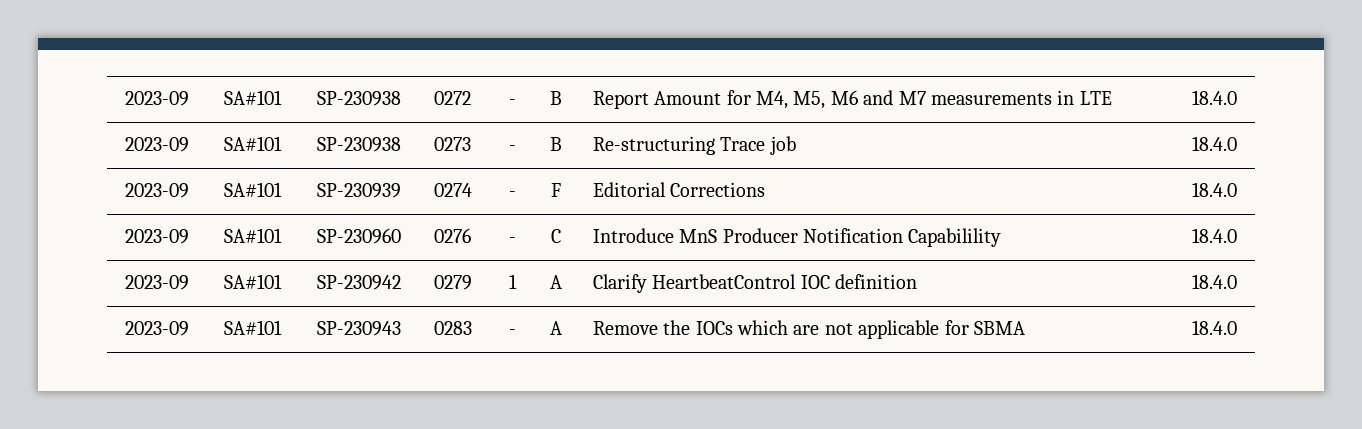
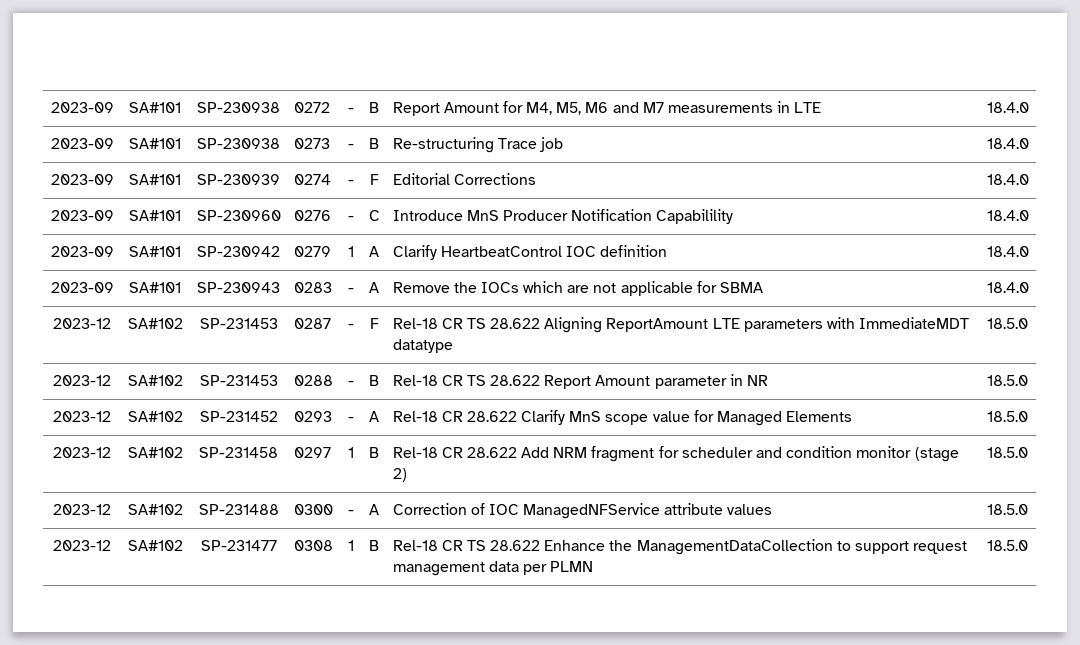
+ 2023-12 | SA#102 | SP-231453 | 0287 | - | F | Rel-18 CR TS 28.622 Aligning ReportAmount LTE parameters with ImmediateMDT datatype | 18.5.0
+ 2023-12 | SA#102 | SP-231453 | 0288 | - | B | Rel-18 CR TS 28.622 Report Amount parameter in NR | 18.5.0
+ 2023-12 | SA#102 | SP-231452 | 0293 | - | A | Rel-18 CR 28.622 Clarify MnS scope value for Managed Elements | 18.5.0
+ 2023-12 | SA#102 | SP-231458 | 0297 | 1 | B | Rel-18 CR 28.622 Add NRM fragment for scheduler and condition monitor (stage 2) | 18.5.0
+ 2023-12 | SA#102 | SP-231488 | 0300 | - | A | Correction of IOC ManagedNFService attribute values | 18.5.0
+ 2023-12 | SA#102 | SP-231477 | 0308 | 1 | B | Rel-18 CR TS 28.622 Enhance the ManagementDataCollection to support request management data per PLMN | 18.5.0

